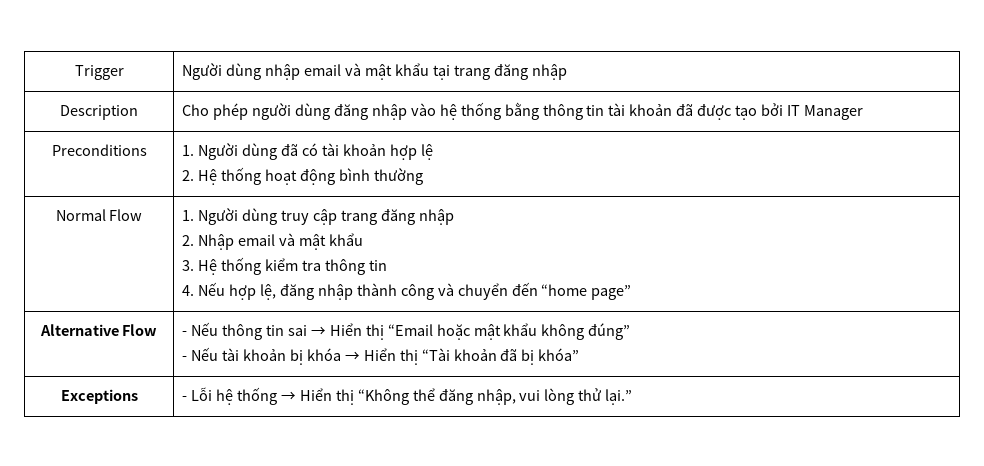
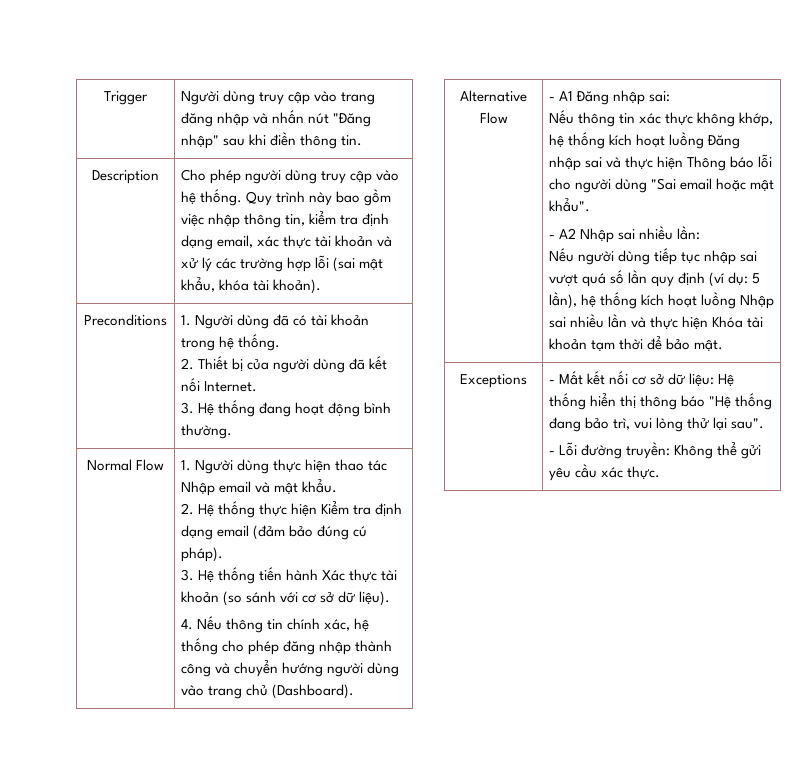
- Trigger | Người dùng nhập email và mật khẩu tại trang đăng nhập
+ Trigger | Người dùng truy cập vào trang đăng nhập và nhấn nút "Đăng nhập" sau khi điền thông tin.
- Cho phép người dùng đăng nhập vào hệ thống bằng thông tin tài khoản đã được tạo bởi IT Manager
+ Cho phép người dùng truy cập vào hệ thống. Quy trình này bao gồm việc nhập thông tin, kiểm tra định dạng email, xác thực tài khoản và xử lý các trường hợp lỗi (sai mật khẩu, khóa tài khoản).
- Preconditions | 1. Người dùng đã có tài khoản hợp lệ
- 2. Hệ thống hoạt động bình thường
+ Preconditions | 1. Người dùng đã có tài khoản trong hệ thống.
+ 2. Thiết bị của người dùng đã kết nối Internet.
+ 3. Hệ thống đang hoạt động bình thường.
- 1. Người dùng truy cập trang đăng nhập
- 2. Nhập email và mật khẩu
- 3. Hệ thống kiểm tra thông tin
- 4. Nếu hợp lệ, đăng nhập thành công và chuyển đến “home page”
- Alternative Flow | - Nếu thông tin sai → Hiển thị “Email hoặc mật khẩu không đúng”
- - Nếu tài khoản bị khóa → Hiển thị “Tài khoản đã bị khóa”
- Exceptions | - Lỗi hệ thống → Hiển thị “Không thể đăng nhập, vui lòng thử lại.”
+ 1. Người dùng thực hiện thao tác Nhập email và mật khẩu.
+ 2. Hệ thống thực hiện Kiểm tra định dạng email (đảm bảo đúng cú pháp).
+ 3. Hệ thống tiến hành Xác thực tài khoản (so sánh với cơ sở dữ liệu).
+ 4. Nếu thông tin chính xác, hệ thống cho phép đăng nhập thành công và chuyển hướng người dùng vào trang chủ (Dashboard).
+ Alternative Flow | - A1 Đăng nhập sai:
+ Nếu thông tin xác thực không khớp, hệ thống kích hoạt luồng Đăng nhập sai và thực hiện Thông báo lỗi cho người dùng "Sai email hoặc mật khẩu".
+ - A2 Nhập sai nhiều lần:
+ Nếu người dùng tiếp tục nhập sai vượt quá số lần quy định (ví dụ: 5 lần), hệ thống kích hoạt luồng Nhập sai nhiều lần và thực hiện Khóa tài khoản tạm thời để bảo mật.
+ Exceptions | - Mất kết nối cơ sở dữ liệu: Hệ thống hiển thị thông báo "Hệ thống đang bảo trì, vui lòng thử lại sau".
+ - Lỗi đường truyền: Không thể gửi yêu cầu xác thực.

